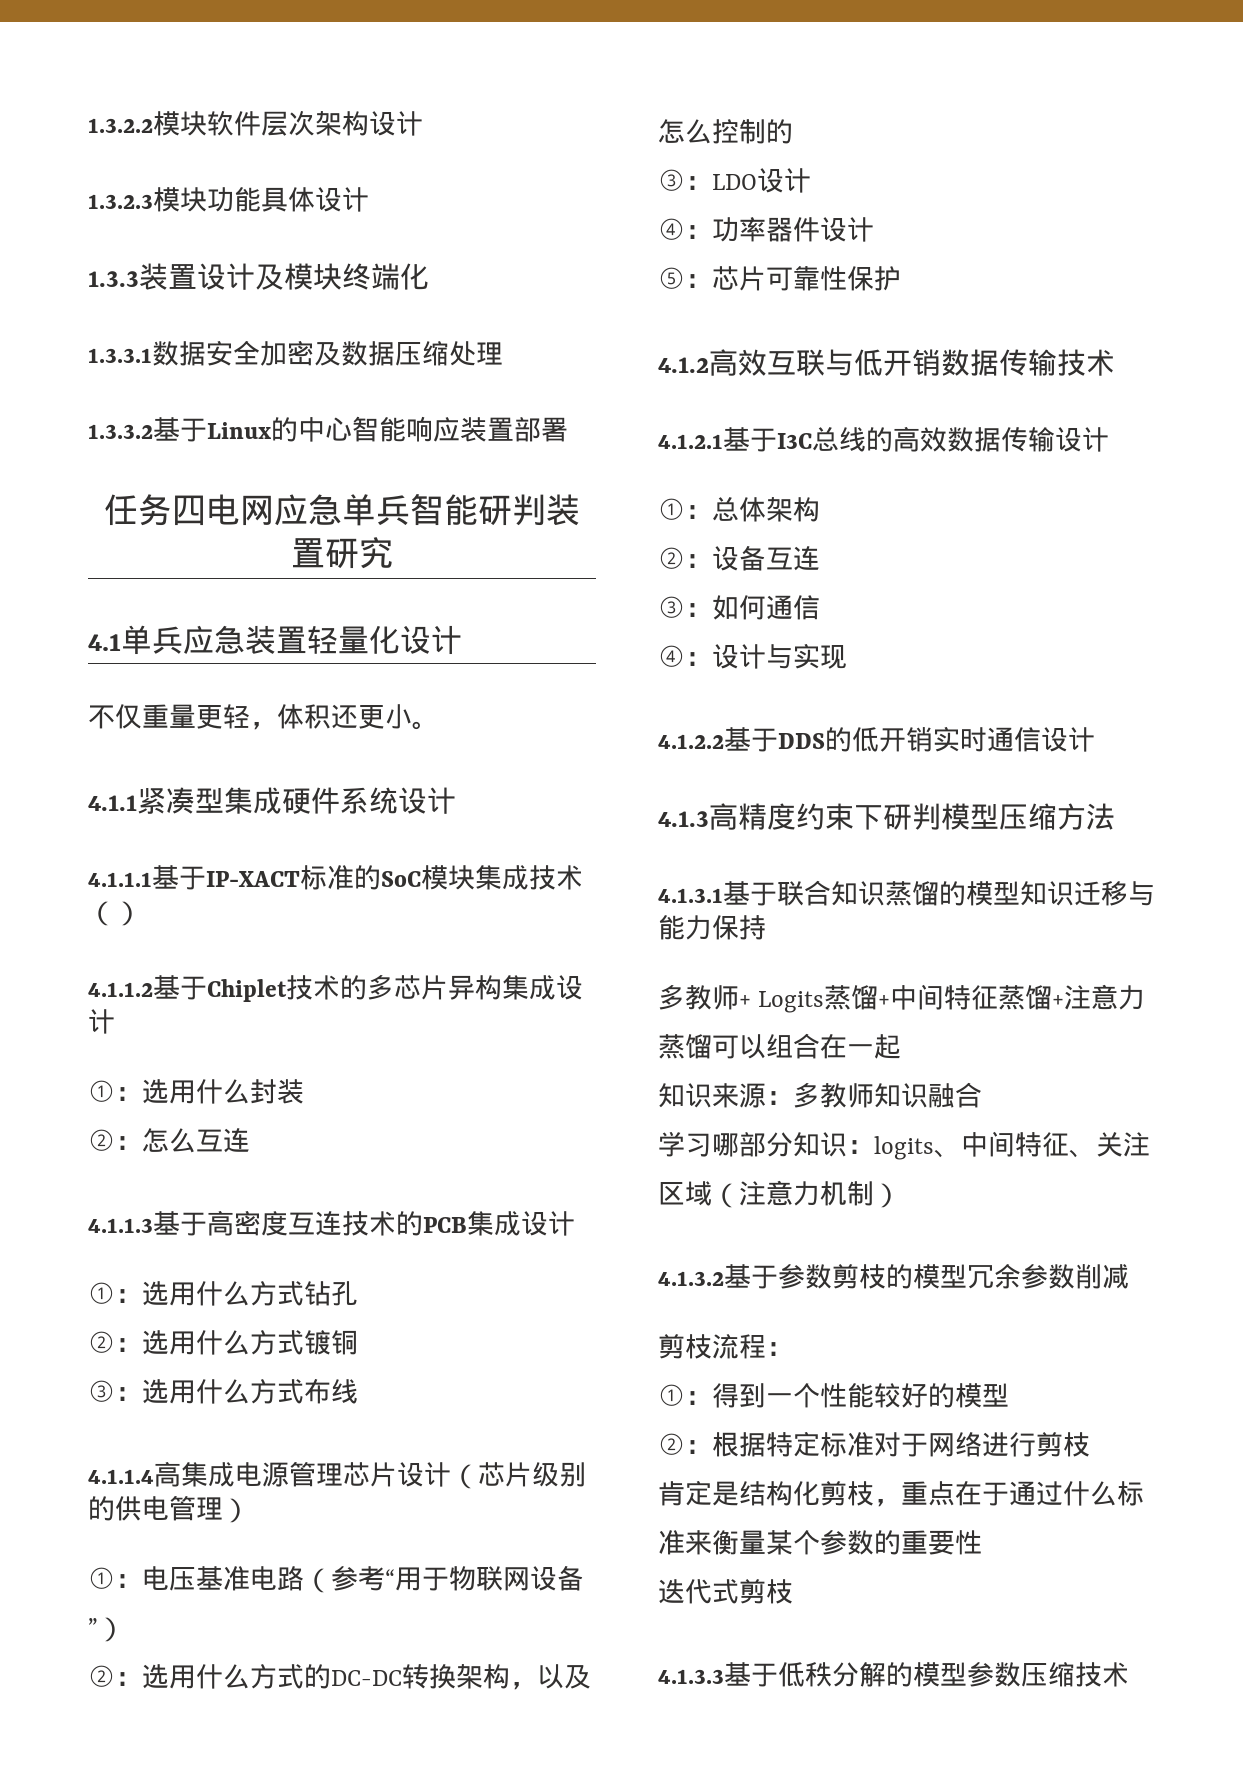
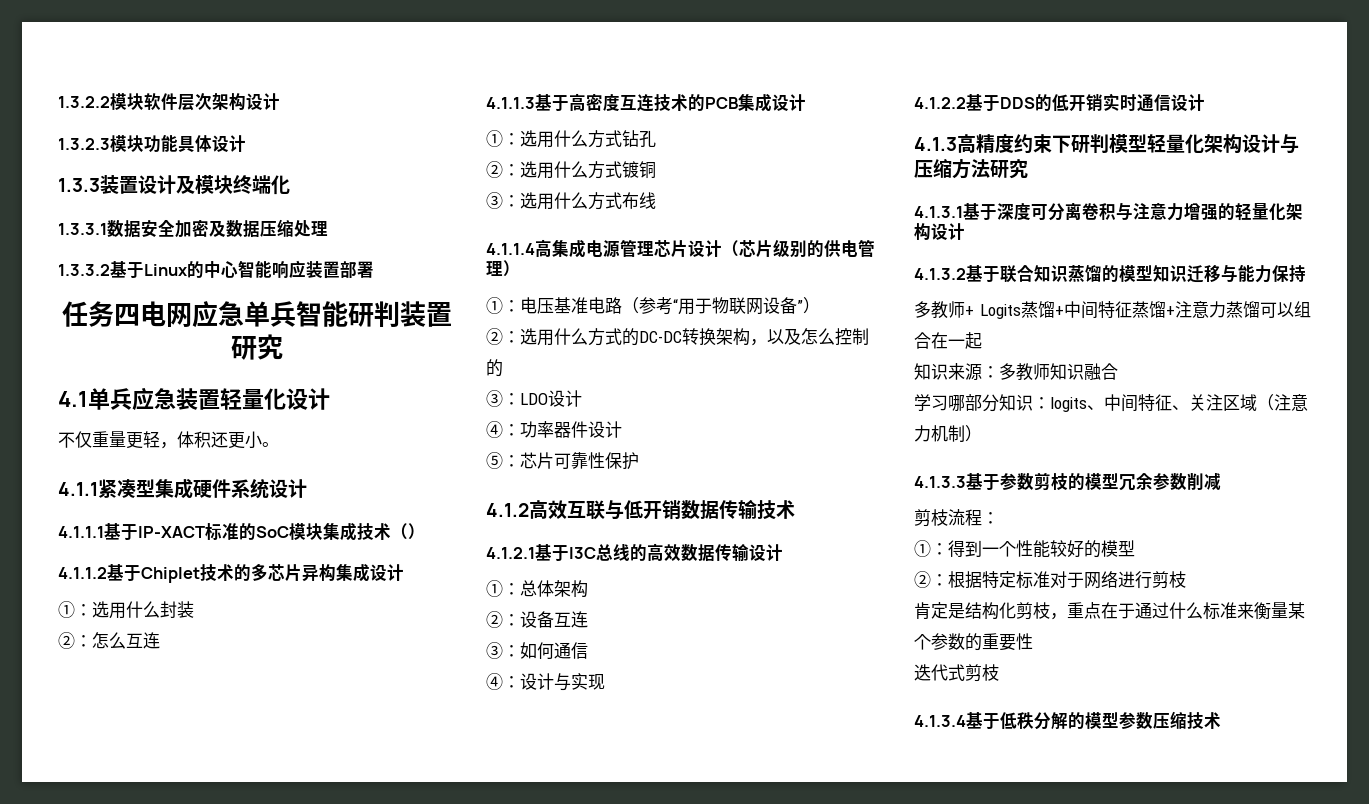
- 4.1.3高精度约束下研判模型压缩方法
+ 4.1.3高精度约束下研判模型轻量化架构设计与压缩方法研究
- 4.1.3.1基于联合知识蒸馏的模型知识迁移与能力保持
+ 4.1.3.1基于深度可分离卷积与注意力增强的轻量化架构设计
+ 4.1.3.2基于联合知识蒸馏的模型知识迁移与能力保持
- 4.1.3.2基于参数剪枝的模型冗余参数削减
+ 4.1.3.3基于参数剪枝的模型冗余参数削减
- 4.1.3.3基于低秩分解的模型参数压缩技术
+ 4.1.3.4基于低秩分解的模型参数压缩技术

